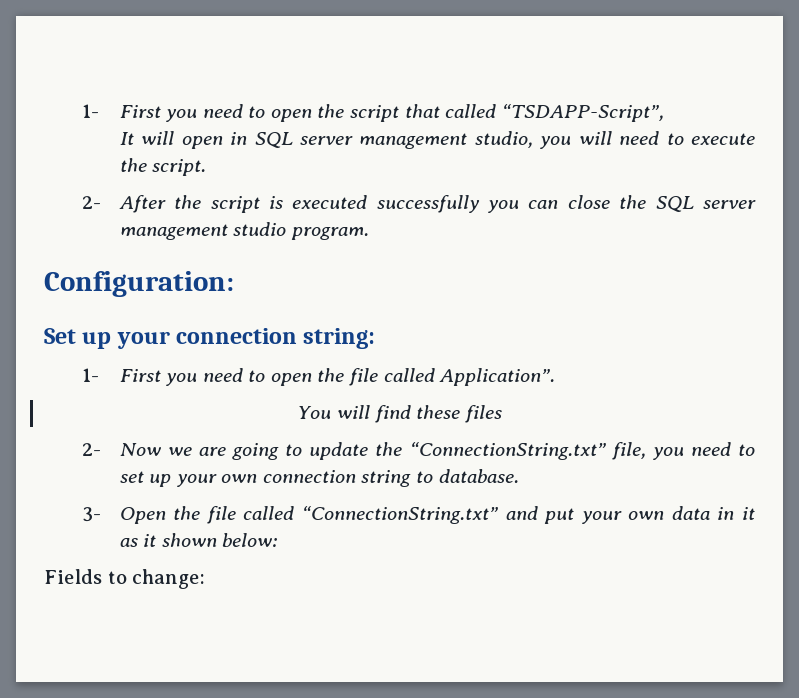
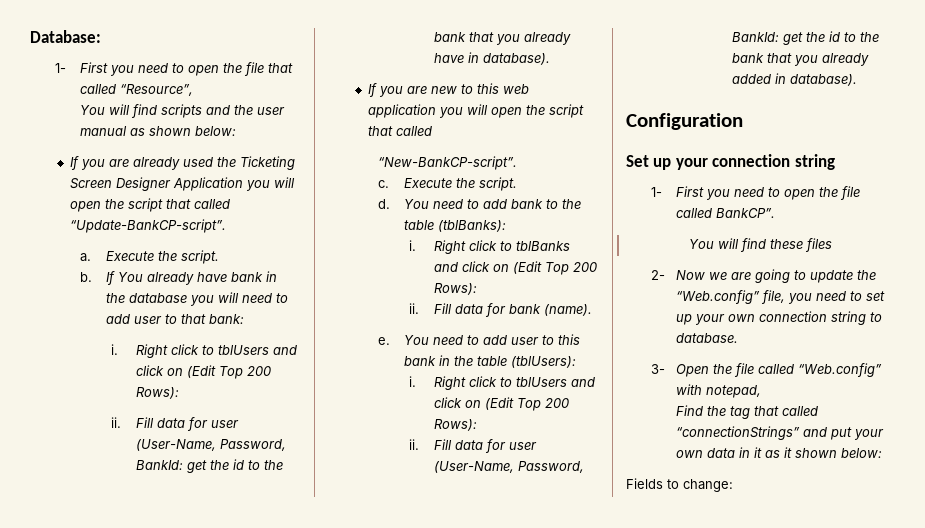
- 1- First you need to open the script that called “TSDAPP-Script”,
- It will open in SQL server management studio, you will need to execute the script.
- 2- After the script is executed successfully you can close the SQL server management studio program.
- Configuration:
+ Database:
+ 1- First you need to open the file that called “Resource”,
+ You will find scripts and the user manual as shown below:
+ If you are already used the Ticketing Screen Designer Application you will open the script that called “Update-BankCP-script”.
+ a. Execute the script.
+ b. If You already have bank in the database you will need to add user to that bank:
+ i. Right click to tblUsers and click on (Edit Top 200 Rows):
+ ii. Fill data for user (User-Name, Password, BankId: get the id to the bank that you already have in database).
+ If you are new to this web application you will open the script that called
+ “New-BankCP-script”.
+ c. Execute the script.
+ d. You need to add bank to the table (tblBanks):
+ i. Right click to tblBanks and click on (Edit Top 200 Rows):
+ ii. Fill data for bank (name).
+ e. You need to add user to this bank in the table (tblUsers):
+ i. Right click to tblUsers and click on (Edit Top 200 Rows):
+ ii. Fill data for user (User-Name, Password, BankId: get the id to the bank that you already added in database).
+ Configuration
- Set up your connection string:
+ Set up your connection string
- 1- First you need to open the file called Application”.
+ 1- First you need to open the file called BankCP”.
- 2- Now we are going to update the “ConnectionString.txt” file, you need to set up your own connection string to database.
+ 2- Now we are going to update the “Web.config” file, you need to set up your own connection string to database.
- 3- Open the file called “ConnectionString.txt” and put your own data in it as it shown below:
+ 3- Open the file called “Web.config” with notepad,
+ Find the tag that called “connectionStrings” and put your own data in it as it shown below:

